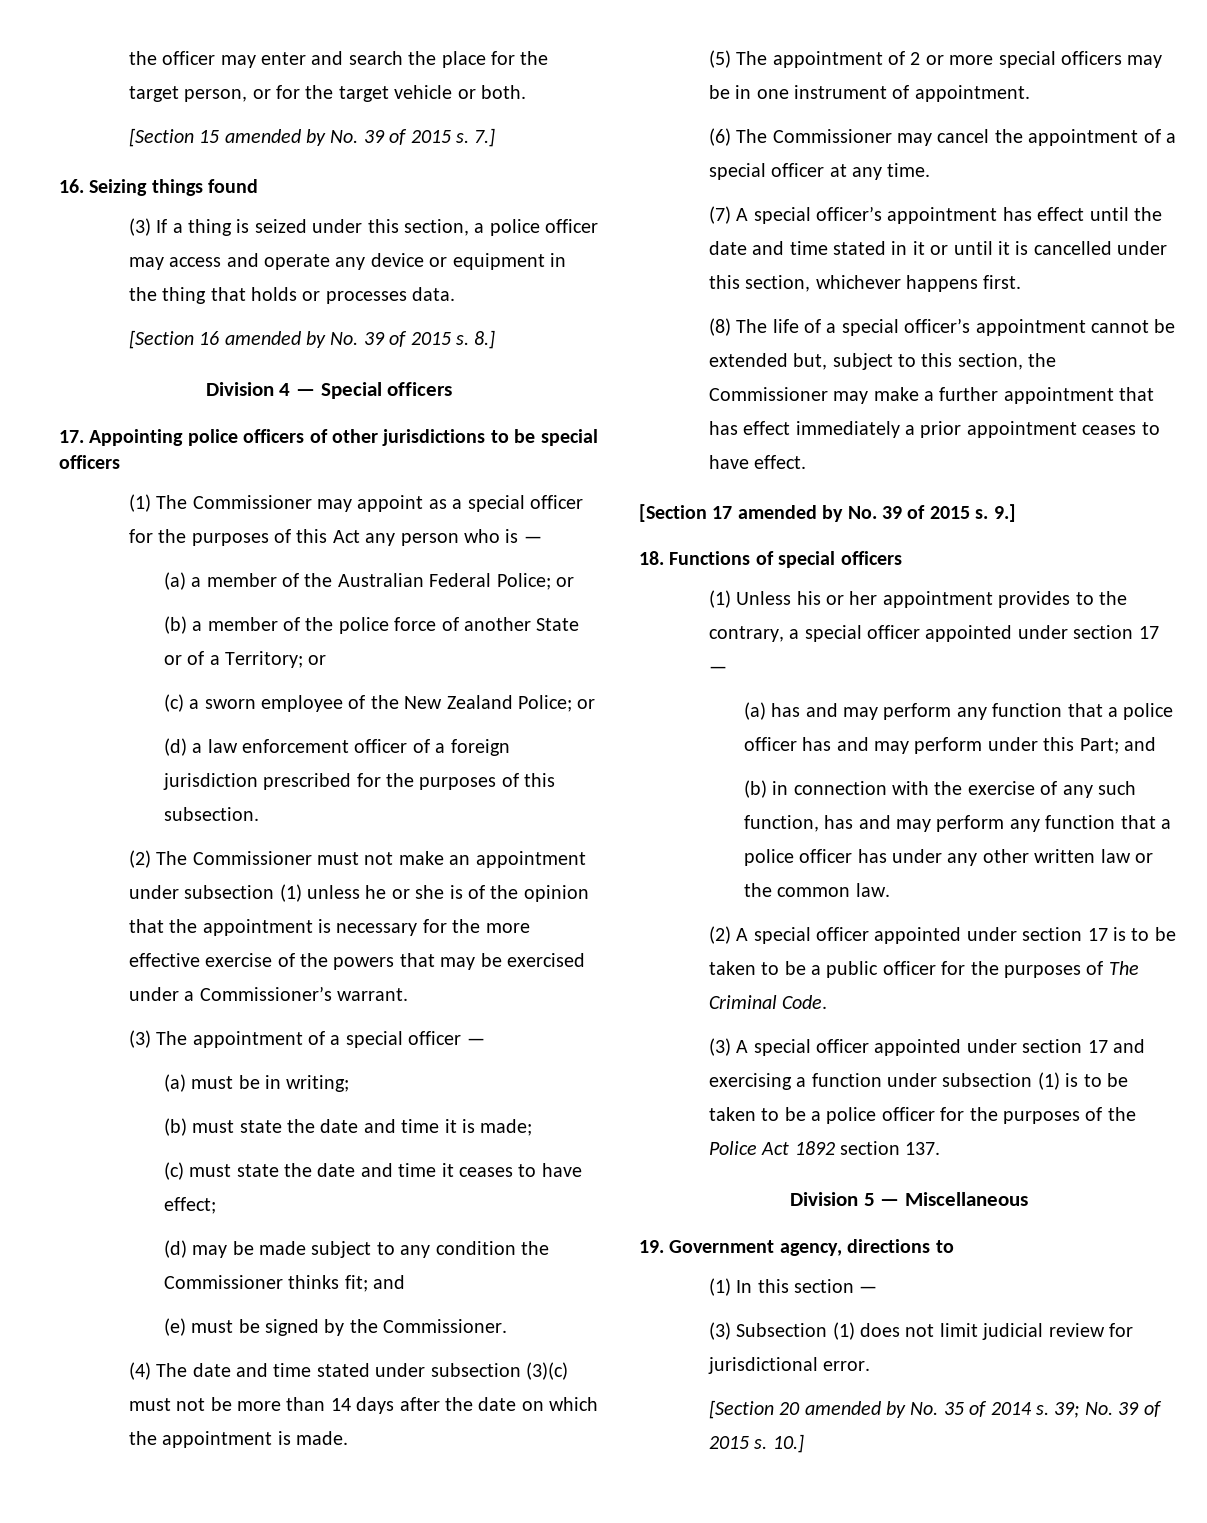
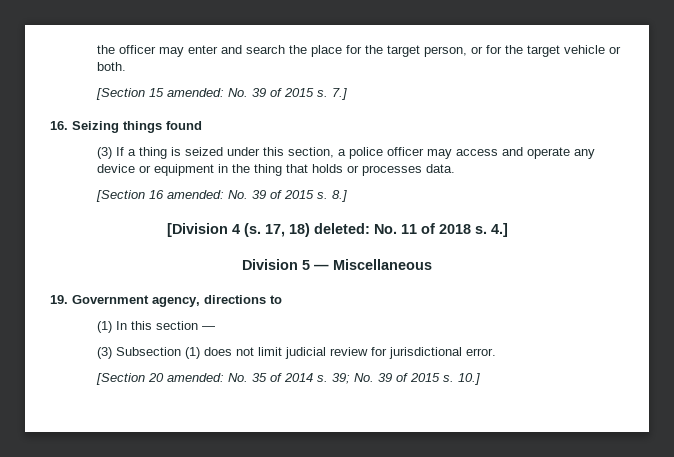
- [Section 15 amended by No. 39 of 2015 s.
+ [Section 15 amended: No. 39 of 2015 s.
- [Section 16 amended by No. 39 of 2015 s.
+ [Section 16 amended: No. 39 of 2015 s.
- Division 4 — Special officers
- 17. Appointing police officers of other jurisdictions to be special officers
- (1) The Commissioner may appoint as a special officer for the purposes of this Act any person who is —
- (a) a member of the Australian Federal Police; or
- (b) a member of the police force of another State or of a Territory; or
- (c) a sworn employee of the New Zealand Police; or
- (d) a law enforcement officer of a foreign jurisdiction prescribed for the purposes of this subsection.
- (2) The Commissioner must not make an appointment under subsection (1) unless he or she is of the opinion that the appointment is necessary for the more effective exercise of the powers that may be exercised under a Commissioner’s warrant.
- (3) The appointment of a special officer —
- (a) must be in writing;
- (b) must state the date and time it is made;
- (c) must state the date and time it ceases to have effect;
- (d) may be made subject to any condition the Commissioner thinks fit; and
- (e) must be signed by the Commissioner.
- (4) The date and time stated under subsection (3)(c) must not be more than 14 days after the date on which the appointment is made.
- (5) The appointment of 2 or more special officers may be in one instrument of appointment.
- (6) The Commissioner may cancel the appointment of a special officer at any time.
- (7) A special officer’s appointment has effect until the date and time stated in it or until it is cancelled under this section, whichever happens first.
- (8) The life of a special officer’s appointment cannot be extended but, subject to this section, the Commissioner may make a further appointment that has effect immediately a prior appointment ceases to have effect.
- [Section 17 amended by No. 39 of 2015 s. 9.]
- 18. Functions of special officers
- (1) Unless his or her appointment provides to the contrary, a special officer appointed under section 17 —
- (a) has and may perform any function that a police officer has and may perform under this Part; and
- (b) in connection with the exercise of any such function, has and may perform any function that a police officer has under any other written law or the common law.
- (2) A special officer appointed under section 17 is to be taken to be a public officer for the purposes of The Criminal Code.
- (3) A special officer appointed under section 17 and exercising a function under subsection (1) is to be taken to be a police officer for the purposes of the Police Act 1892 section 137.
+ [Division 4 (s. 17, 18) deleted: No. 11 of 2018 s. 4.]
- [Section 20 amended by No. 35 of 2014 s.
+ [Section 20 amended: No. 35 of 2014 s.

